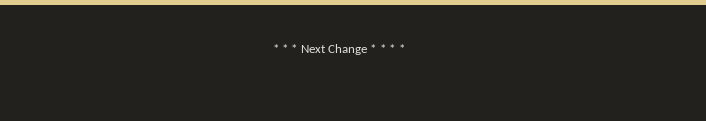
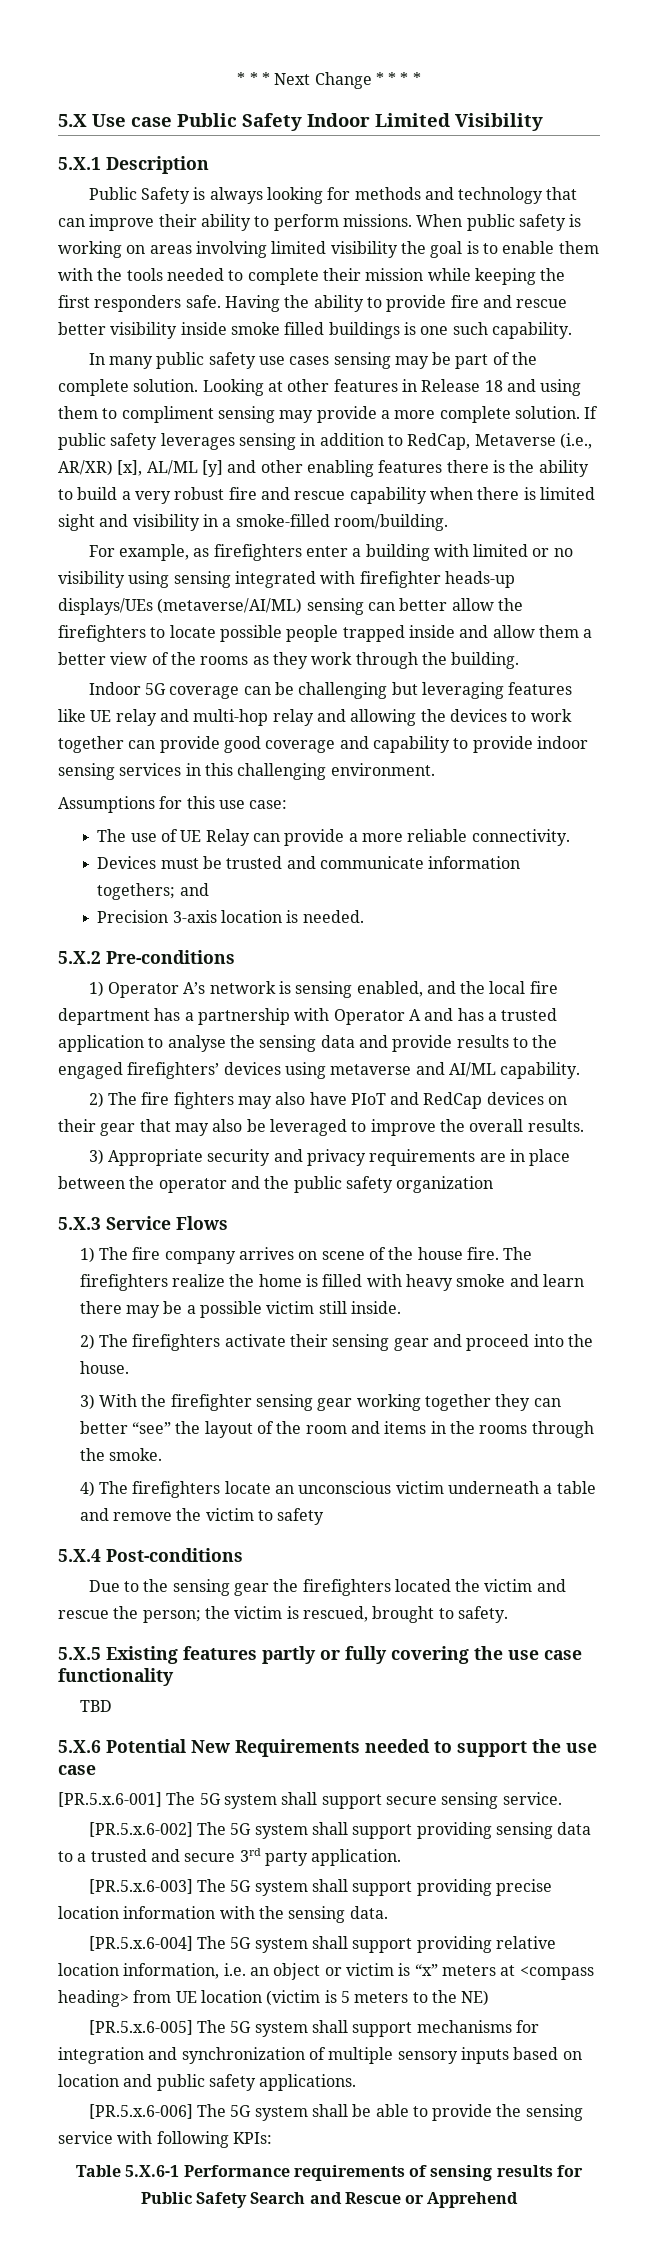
+ 5.X Use case Public Safety Indoor Limited Visibility
+ 5.X.1 Description
+ Public Safety is always looking for methods and technology that can improve their ability to perform missions. When public safety is working on areas involving limited visibility the goal is to enable them with the tools needed to complete their mission while keeping the first responders safe. Having the ability to provide fire and rescue better visibility inside smoke filled buildings is one such capability.
+ In many public safety use cases sensing may be part of the complete solution. Looking at other features in Release 18 and using them to compliment sensing may provide a more complete solution. If public safety leverages sensing in addition to RedCap, Metaverse (i.e., AR/XR) [x], AL/ML [y] and other enabling features there is the ability to build a very robust fire and rescue capability when there is limited sight and visibility in a smoke-filled room/building.
+ For example, as firefighters enter a building with limited or no visibility using sensing integrated with firefighter heads-up displays/UEs (metaverse/AI/ML) sensing can better allow the firefighters to locate possible people trapped inside and allow them a better view of the rooms as they work through the building.
+ Indoor 5G coverage can be challenging but leveraging features like UE relay and multi-hop relay and allowing the devices to work together can provide good coverage and capability to provide indoor sensing services in this challenging environment.
+ Assumptions for this use case:
+ The use of UE Relay can provide a more reliable connectivity.
+ Devices must be trusted and communicate information togethers; and
+ Precision 3-axis location is needed.
+ 5.X.2 Pre-conditions
+ 1) Operator A’s network is sensing enabled, and the local fire department has a partnership with Operator A and has a trusted application to analyse the sensing data and provide results to the engaged firefighters’ devices using metaverse and AI/ML capability.
+ 2) The fire fighters may also have PIoT and RedCap devices on their gear that may also be leveraged to improve the overall results.
+ 3) Appropriate security and privacy requirements are in place between the operator and the public safety organization
+ 5.X.3 Service Flows
+ 1) The fire company arrives on scene of the house fire. The firefighters realize the home is filled with heavy smoke and learn there may be a possible victim still inside.
+ 2) The firefighters activate their sensing gear and proceed into the house.
+ 3) With the firefighter sensing gear working together they can better “see” the layout of the room and items in the rooms through the smoke.
+ 4) The firefighters locate an unconscious victim underneath a table and remove the victim to safety
+ 5.X.4 Post-conditions
+ Due to the sensing gear the firefighters located the victim and rescue the person; the victim is rescued, brought to safety.
+ 5.X.5 Existing features partly or fully covering the use case functionality
+ TBD
+ 5.X.6 Potential New Requirements needed to support the use case
+ [PR.5.x.6-001] The 5G system shall support secure sensing service.
+ [PR.5.x.6-002] The 5G system shall support providing sensing data to a trusted and secure 3rd party application.
+ [PR.5.x.6-003] The 5G system shall support providing precise location information with the sensing data.
+ [PR.5.x.6-004] The 5G system shall support providing relative location information, i.e. an object or victim is “x” meters at <compass heading> from UE location (victim is 5 meters to the NE)
+ [PR.5.x.6-005] The 5G system shall support mechanisms for integration and synchronization of multiple sensory inputs based on location and public safety applications.
+ [PR.5.x.6-006] The 5G system shall be able to provide the sensing service with following KPIs:
+ Table 5.X.6-1 Performance requirements of sensing results for Public Safety Search and Rescue or Apprehend

